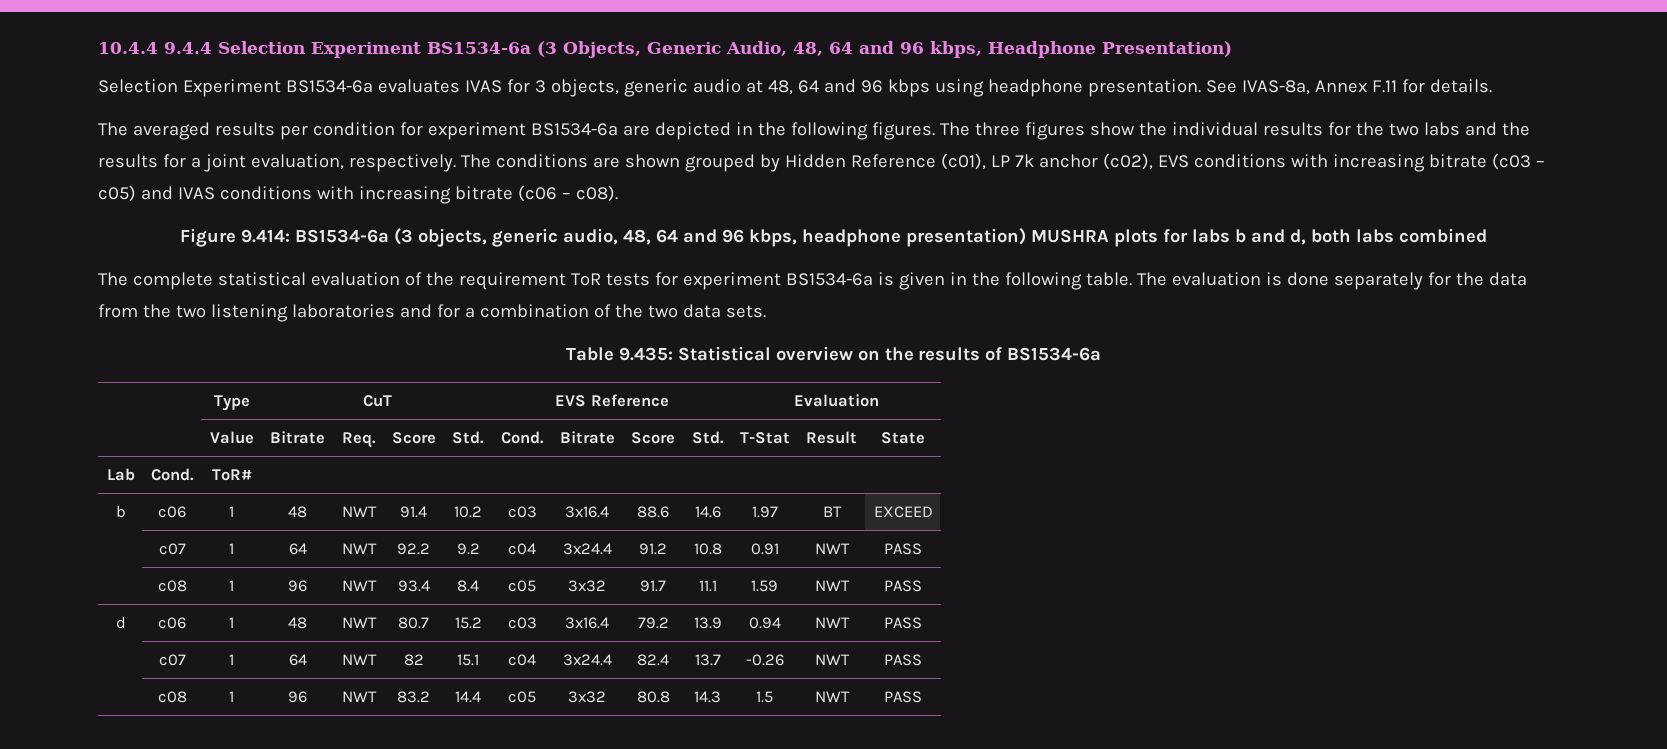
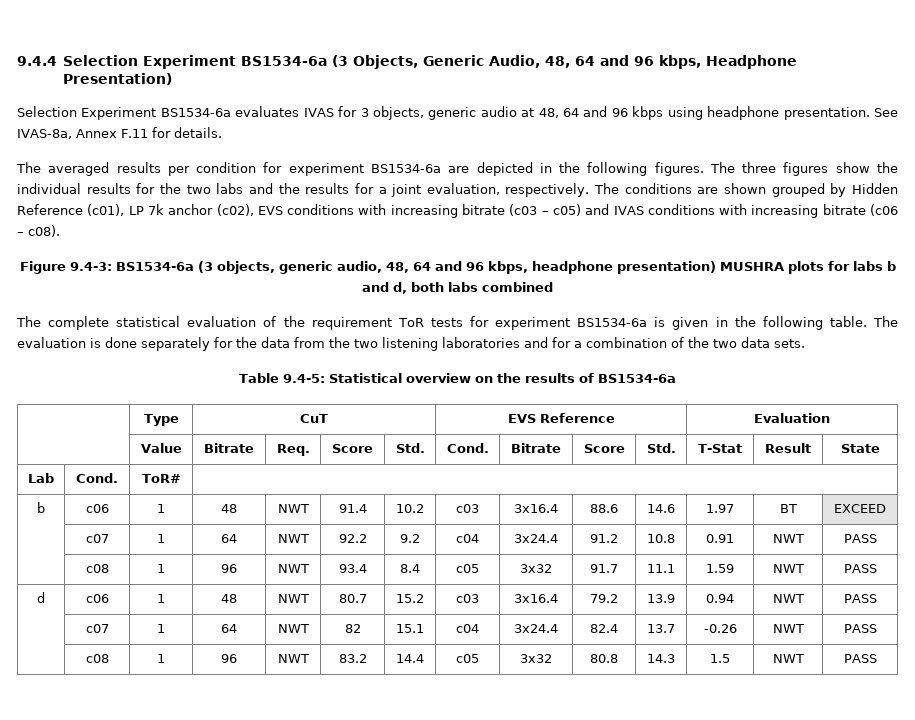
- 10.4.4 9.4.4 Selection Experiment BS1534-6a (3 Objects, Generic Audio, 48, 64 and 96 kbps, Headphone Presentation)
+ 9.4.4 Selection Experiment BS1534-6a (3 Objects, Generic Audio, 48, 64 and 96 kbps, Headphone Presentation)
- Figure 9.414: BS1534-6a (3 objects, generic audio, 48, 64 and 96 kbps, headphone presentation) MUSHRA plots for labs b and d, both labs combined
+ Figure 9.4-3: BS1534-6a (3 objects, generic audio, 48, 64 and 96 kbps, headphone presentation) MUSHRA plots for labs b and d, both labs combined
- Table 9.435: Statistical overview on the results of BS1534-6a
+ Table 9.4-5: Statistical overview on the results of BS1534-6a

